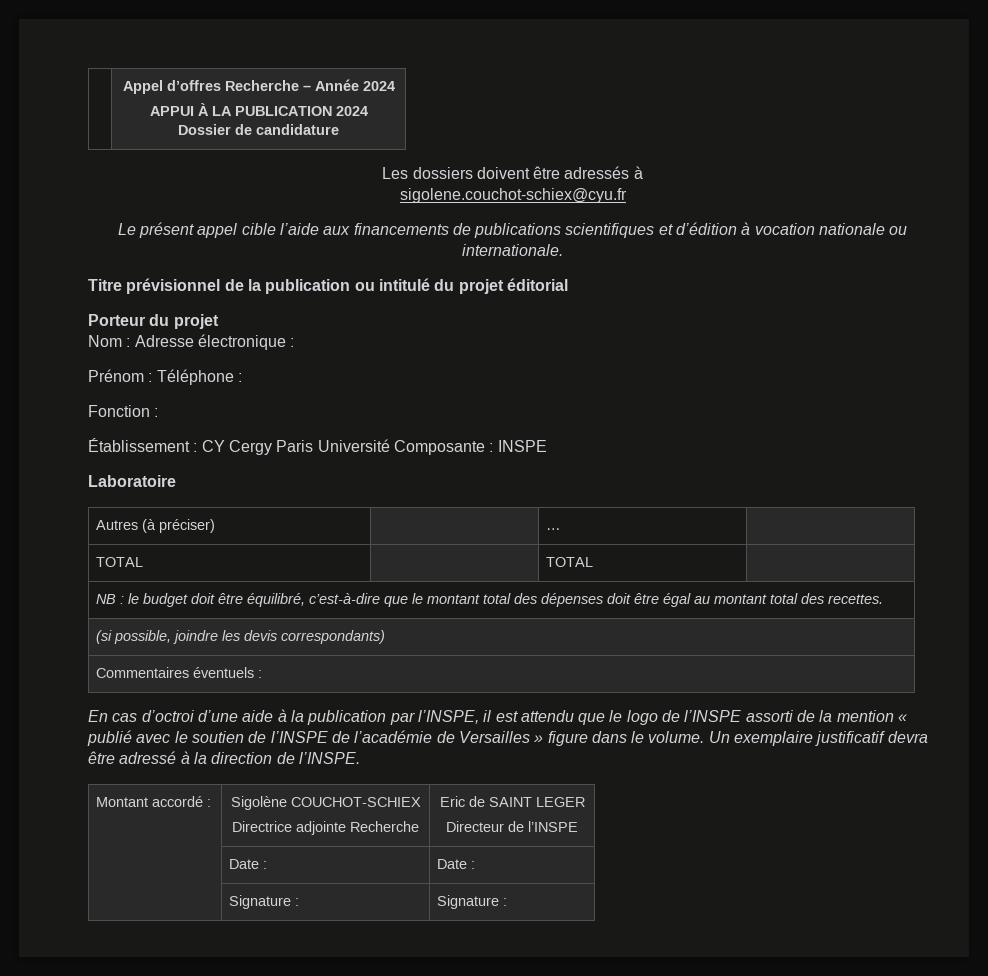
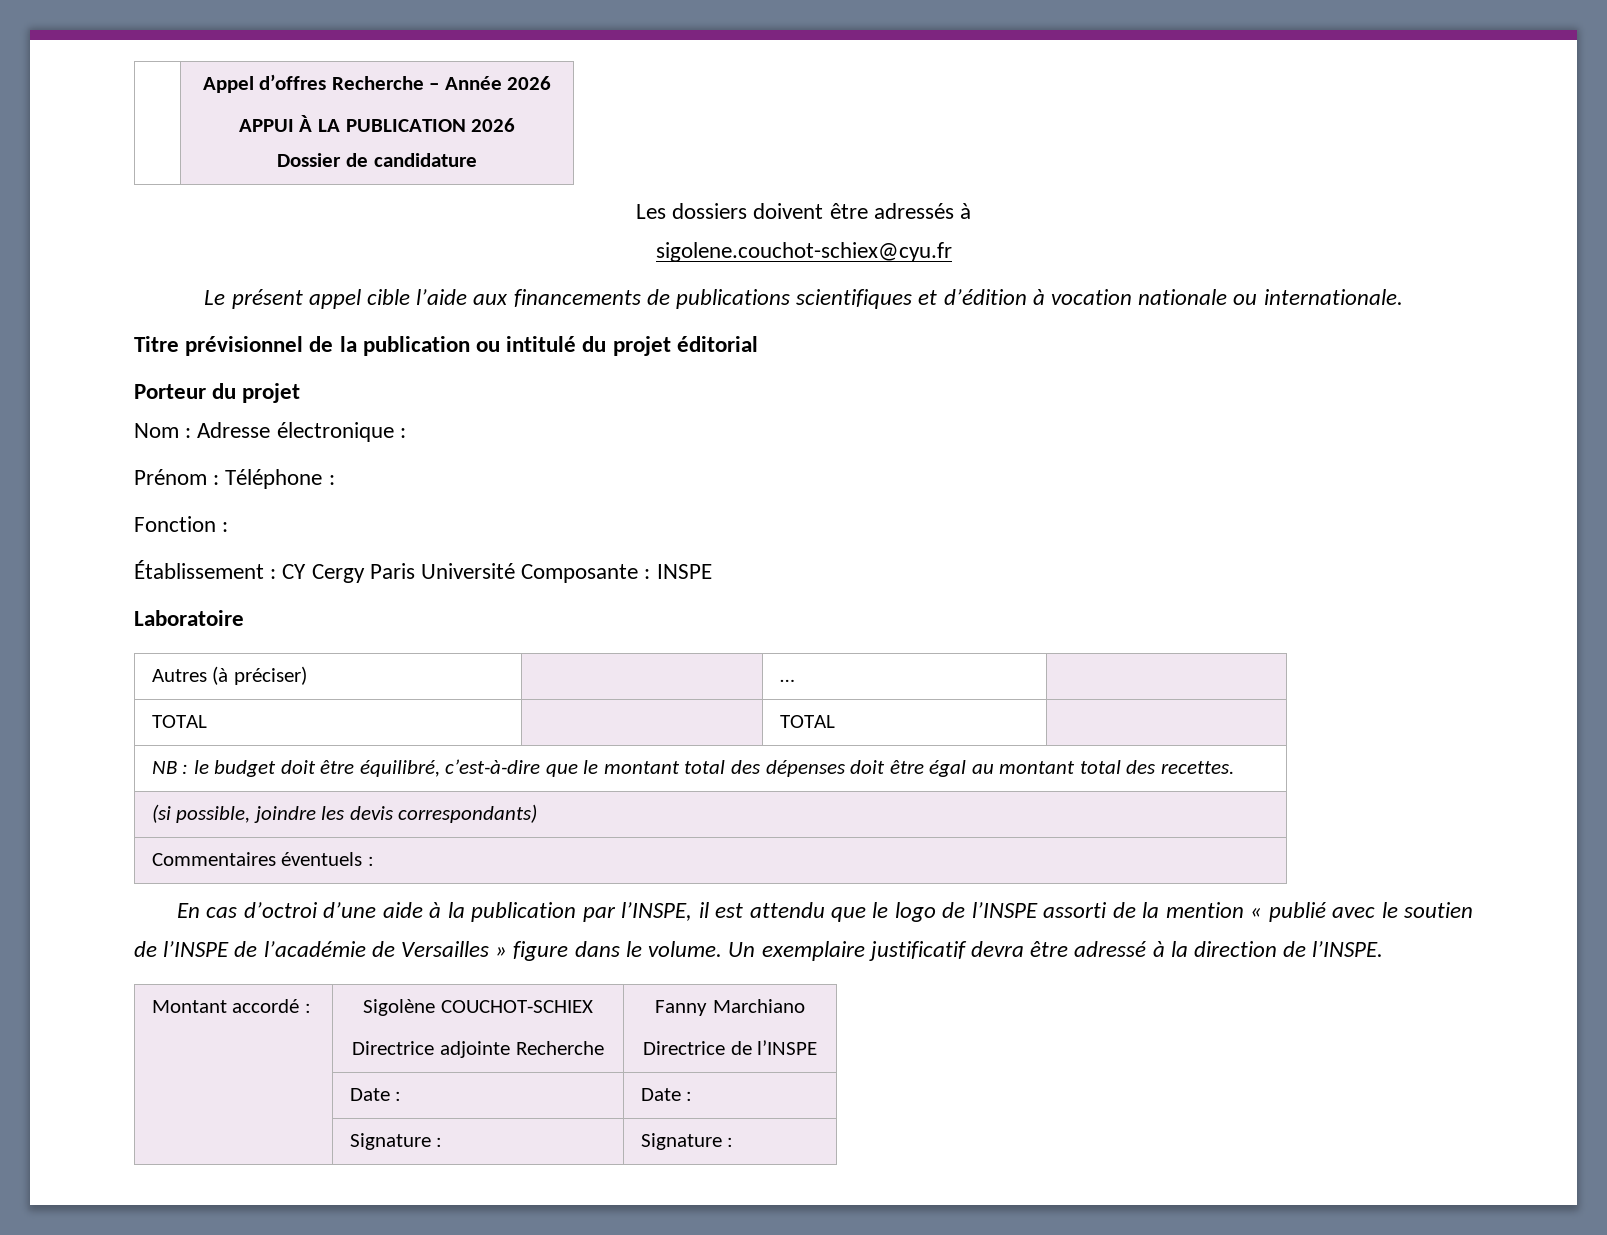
- | Appel d’offres Recherche – Année 2024
- APPUI À LA PUBLICATION 2024
+ | Appel d’offres Recherche – Année 2026
+ APPUI À LA PUBLICATION 2026
  Montant accordé : | Sigolène COUCHOT-SCHIEX
- Directrice adjointe Recherche | Eric de SAINT LEGER
- Directeur de l’INSPE
+ Directrice adjointe Recherche | Fanny Marchiano
+ Directrice de l’INSPE

